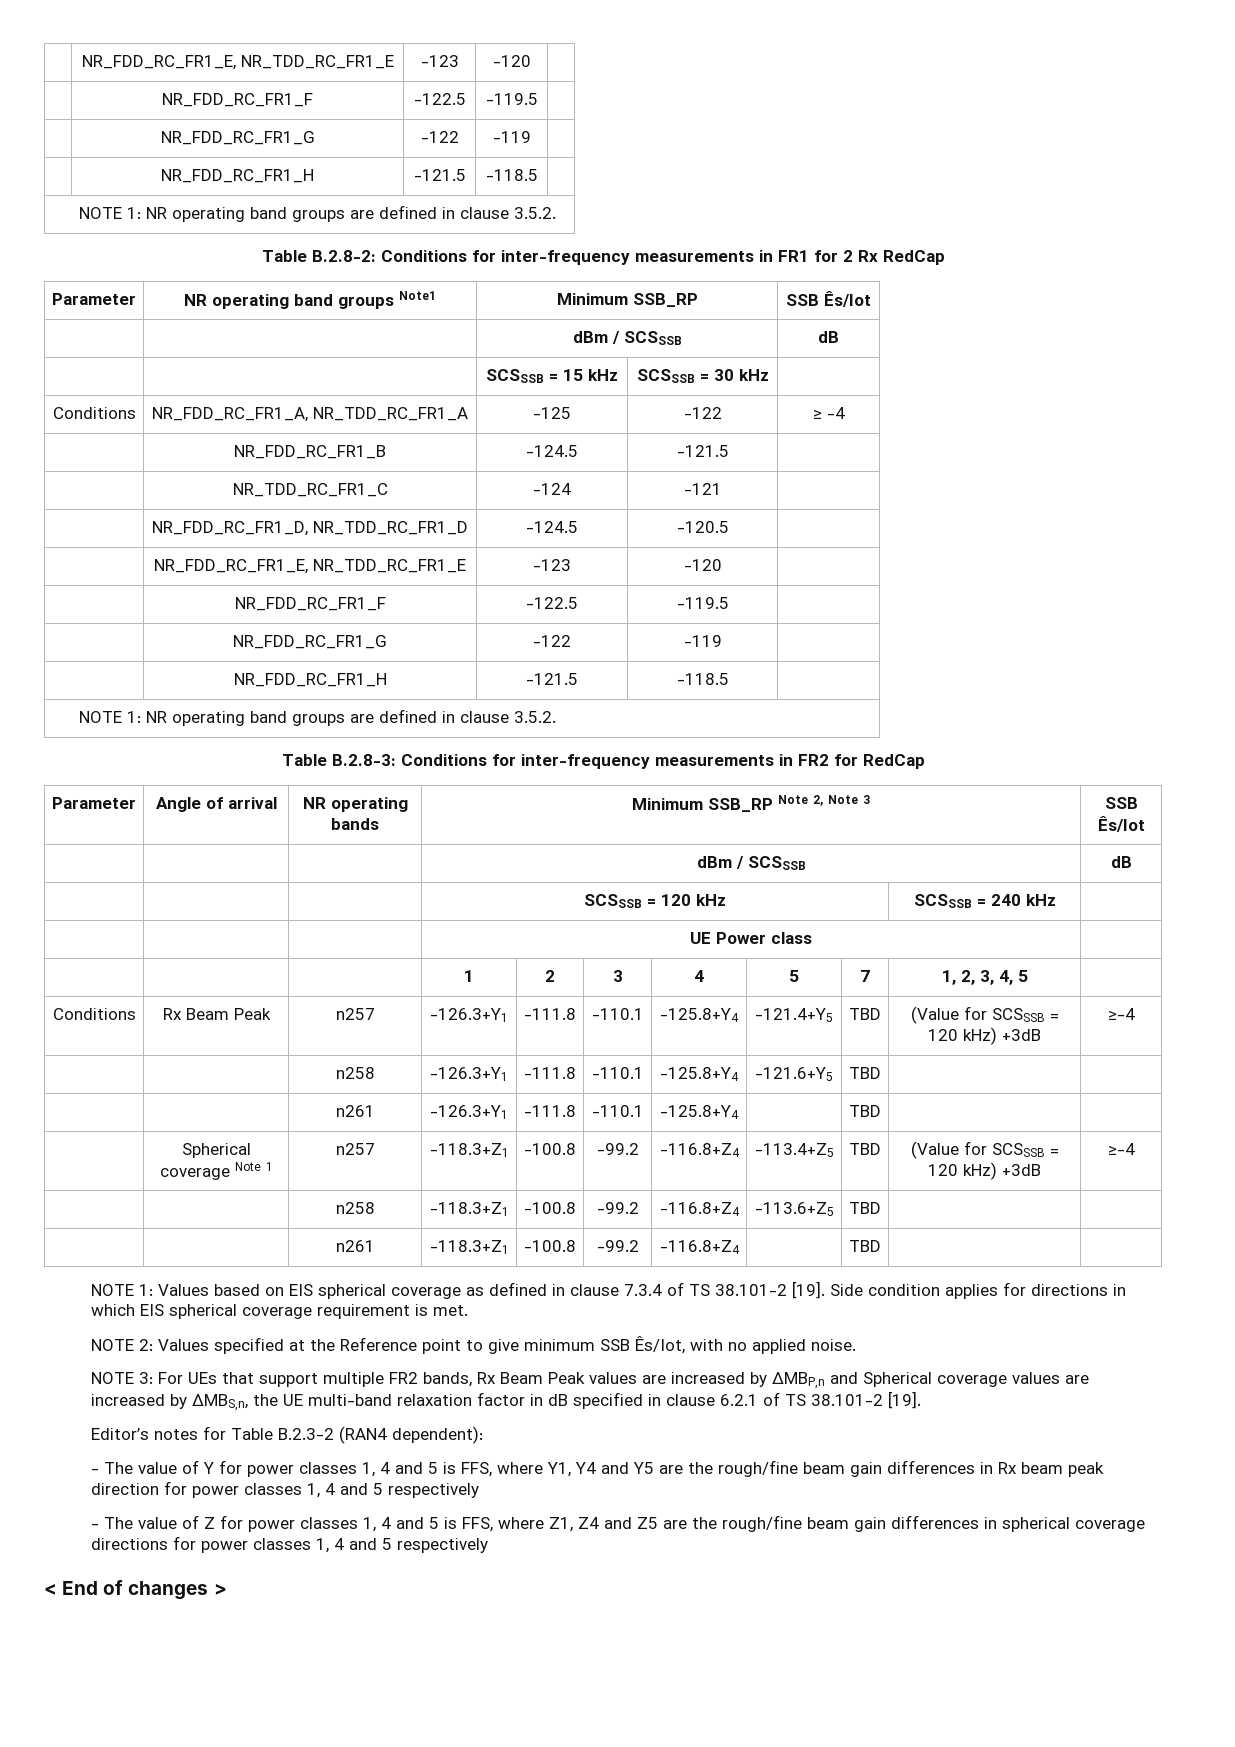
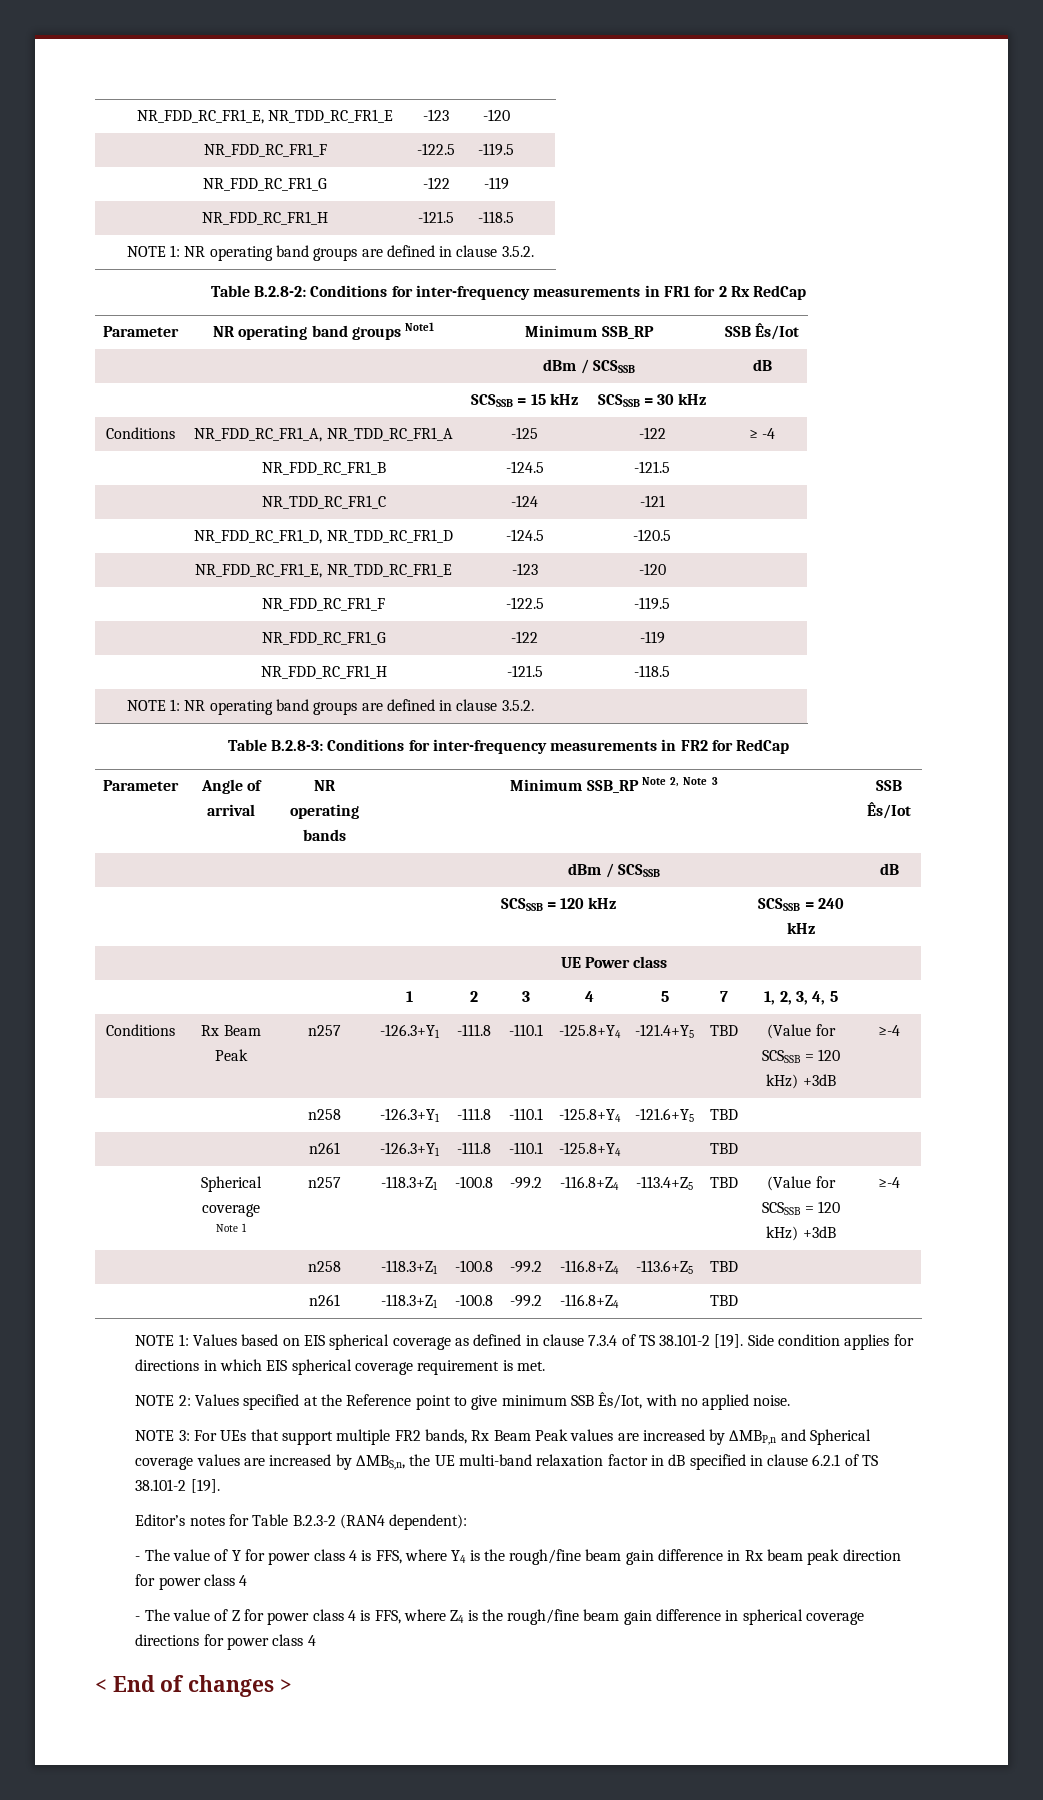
- - The value of Y for power classes 1, 4 and 5 is FFS, where Y1, Y4 and Y5 are the rough/fine beam gain differences in Rx beam peak direction for power classes 1, 4 and 5 respectively
+ - The value of Y for power class 4 is FFS, where Y4 is the rough/fine beam gain difference in Rx beam peak direction for power class 4
- - The value of Z for power classes 1, 4 and 5 is FFS, where Z1, Z4 and Z5 are the rough/fine beam gain differences in spherical coverage directions for power classes 1, 4 and 5 respectively
+ - The value of Z for power class 4 is FFS, where Z4 is the rough/fine beam gain difference in spherical coverage directions for power class 4

